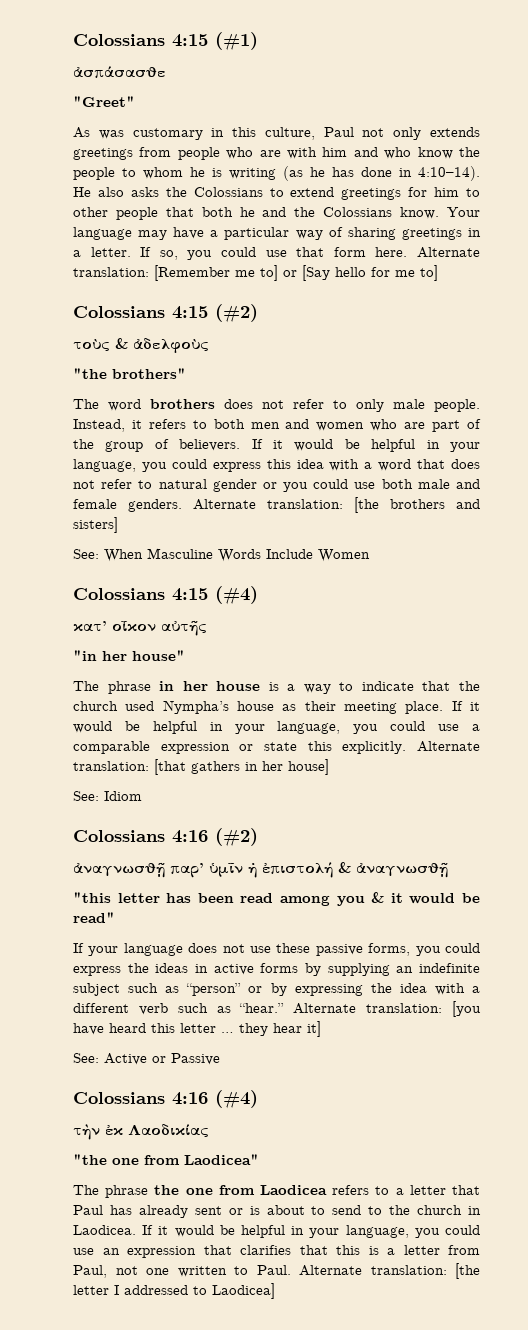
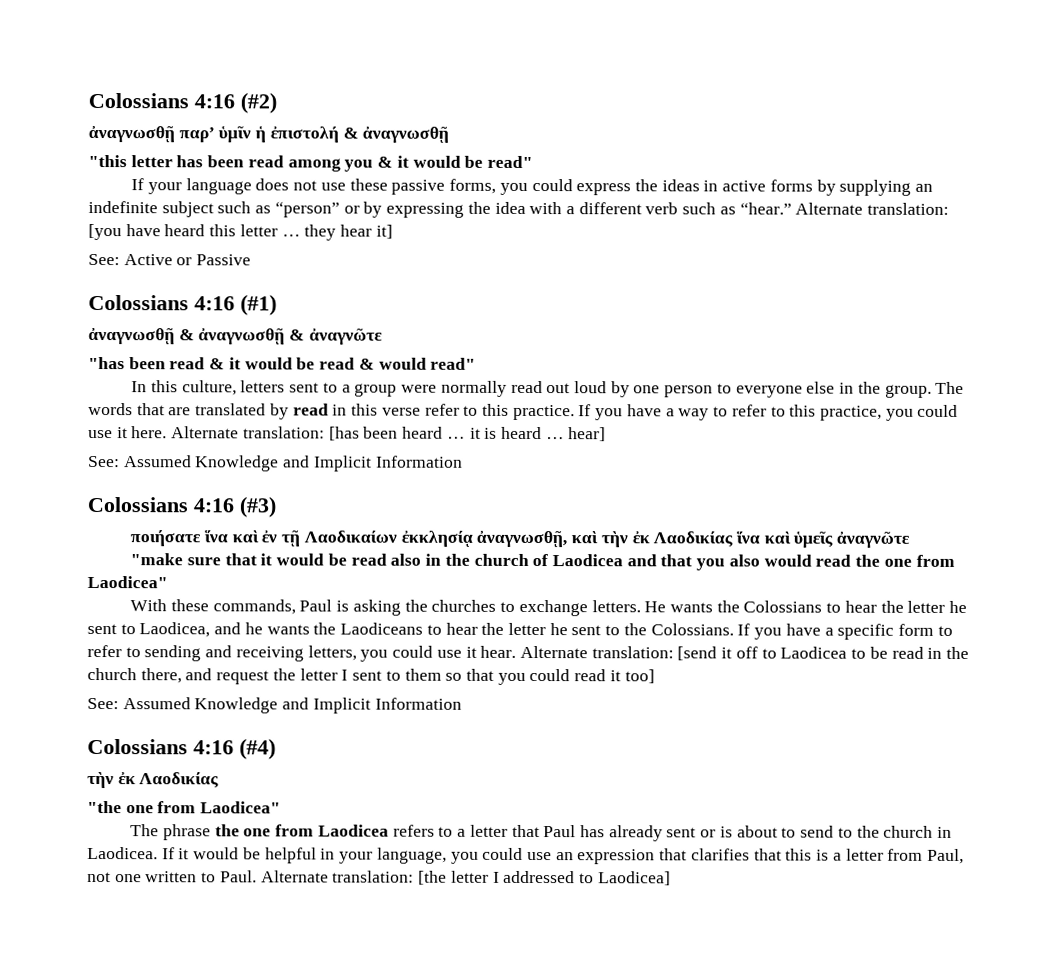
- Colossians 4:15 (#1)
- ἀσπάσασθε
- "Greet"
- As was customary in this culture, Paul not only extends greetings from people who are with him and who know the people to whom he is writing (as he has done in 4:10–14). He also asks the Colossians to extend greetings for him to other people that both he and the Colossians know. Your language may have a particular way of sharing greetings in a letter. If so, you could use that form here. Alternate translation: [Remember me to] or [Say hello for me to]
- Colossians 4:15 (#2)
- τοὺς & ἀδελφοὺς
- "the brothers"
- The word brothers does not refer to only male people. Instead, it refers to both men and women who are part of the group of believers. If it would be helpful in your language, you could express this idea with a word that does not refer to natural gender or you could use both male and female genders. Alternate translation: [the brothers and sisters]
- See: When Masculine Words Include Women
- Colossians 4:15 (#4)
- κατ’ οἶκον αὐτῆς
- "in her house"
- The phrase in her house is a way to indicate that the church used Nympha’s house as their meeting place. If it would be helpful in your language, you could use a comparable expression or state this explicitly. Alternate translation: [that gathers in her house]
- See: Idiom
+ Colossians 4:16 (#1)
+ ἀναγνωσθῇ & ἀναγνωσθῇ & ἀναγνῶτε
+ "has been read & it would be read & would read"
+ In this culture, letters sent to a group were normally read out loud by one person to everyone else in the group. The words that are translated by read in this verse refer to this practice. If you have a way to refer to this practice, you could use it here. Alternate translation: [has been heard … it is heard … hear]
+ See: Assumed Knowledge and Implicit Information
+ Colossians 4:16 (#3)
+ ποιήσατε ἵνα καὶ ἐν τῇ Λαοδικαίων ἐκκλησίᾳ ἀναγνωσθῇ, καὶ τὴν ἐκ Λαοδικίας ἵνα καὶ ὑμεῖς ἀναγνῶτε
+ "make sure that it would be read also in the church of Laodicea and that you also would read the one from Laodicea"
+ With these commands, Paul is asking the churches to exchange letters. He wants the Colossians to hear the letter he sent to Laodicea, and he wants the Laodiceans to hear the letter he sent to the Colossians. If you have a specific form to refer to sending and receiving letters, you could use it hear. Alternate translation: [send it off to Laodicea to be read in the church there, and request the letter I sent to them so that you could read it too]
+ See: Assumed Knowledge and Implicit Information

